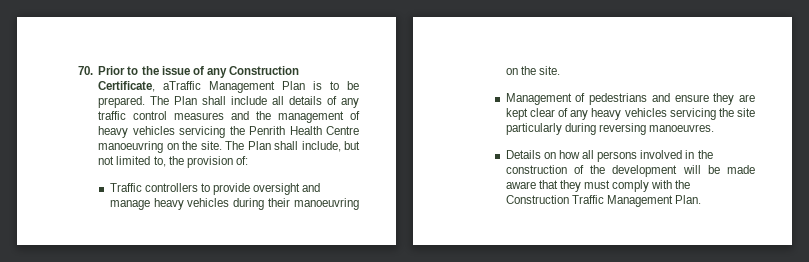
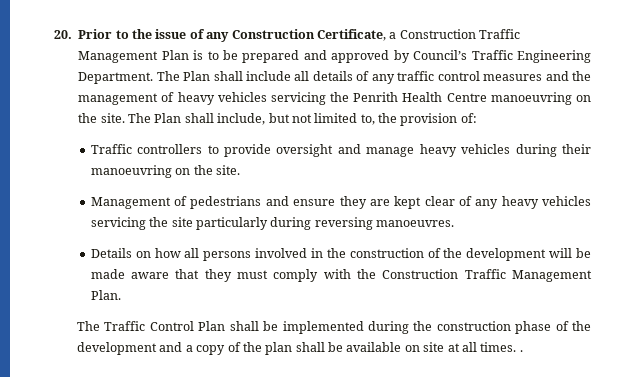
- 70. Prior to the issue of any Construction Certificate, aTraffic Management Plan is to be prepared.
+ 20. Prior to the issue of any Construction Certificate, a Construction Traffic Management Plan is to be prepared and approved by Council’s Traffic Engineering Department.
+ The Traffic Control Plan shall be implemented during the construction phase of the development and a copy of the plan shall be available on site at all times. .

